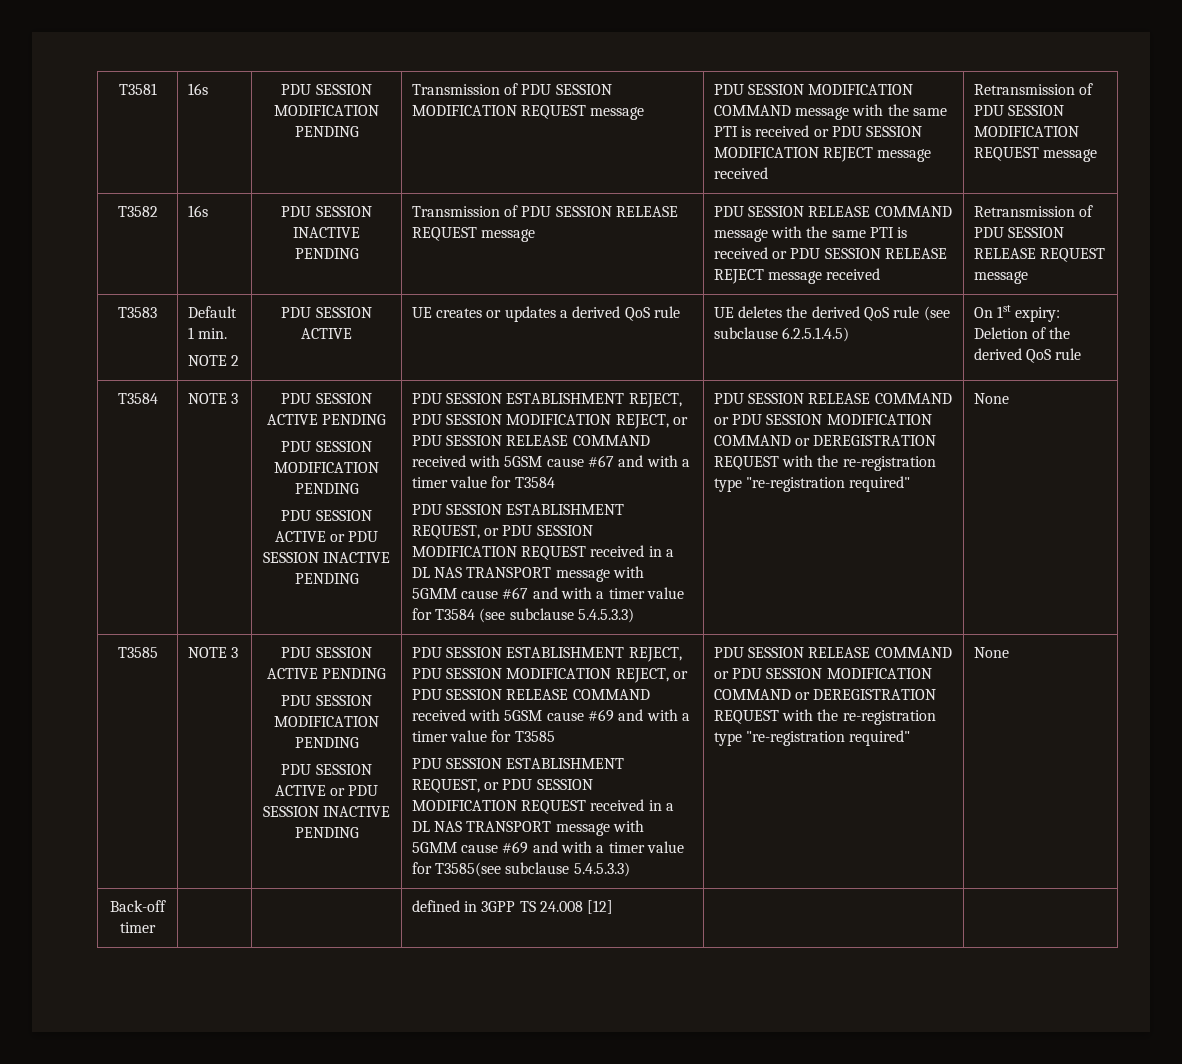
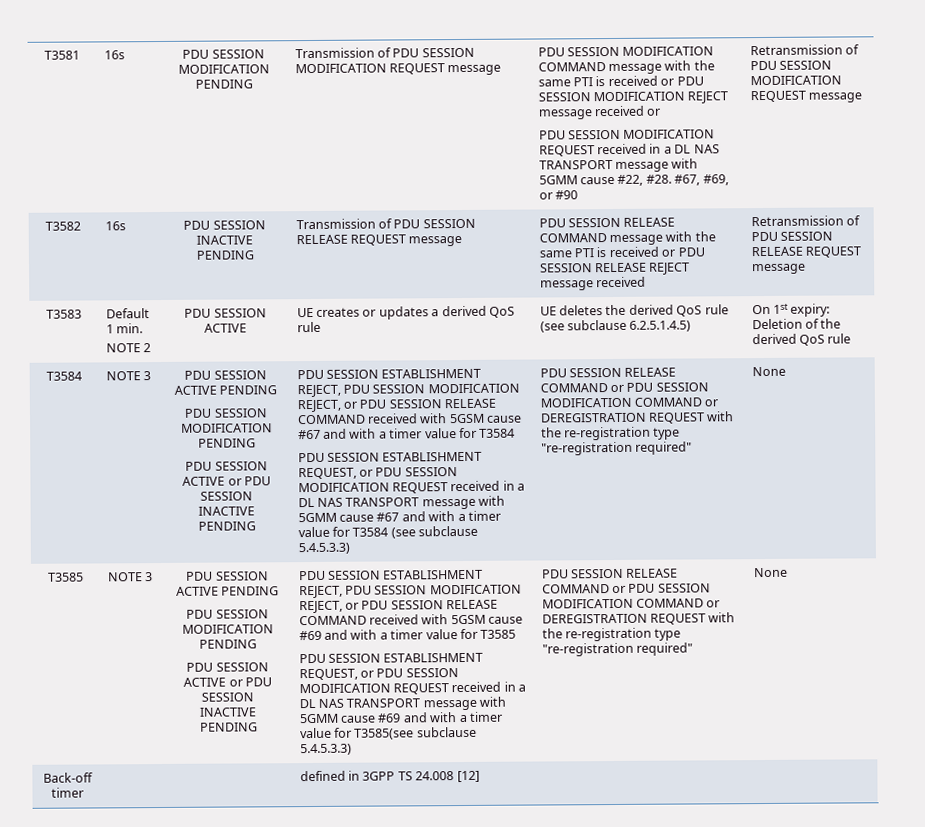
- PDU SESSION MODIFICATION COMMAND message with the same PTI is received or PDU SESSION MODIFICATION REJECT message received
+ PDU SESSION MODIFICATION COMMAND message with the same PTI is received or PDU SESSION MODIFICATION REJECT message received or
+ PDU SESSION MODIFICATION REQUEST received in a DL NAS TRANSPORT message with 5GMM cause #22, #28. #67, #69, or #90

